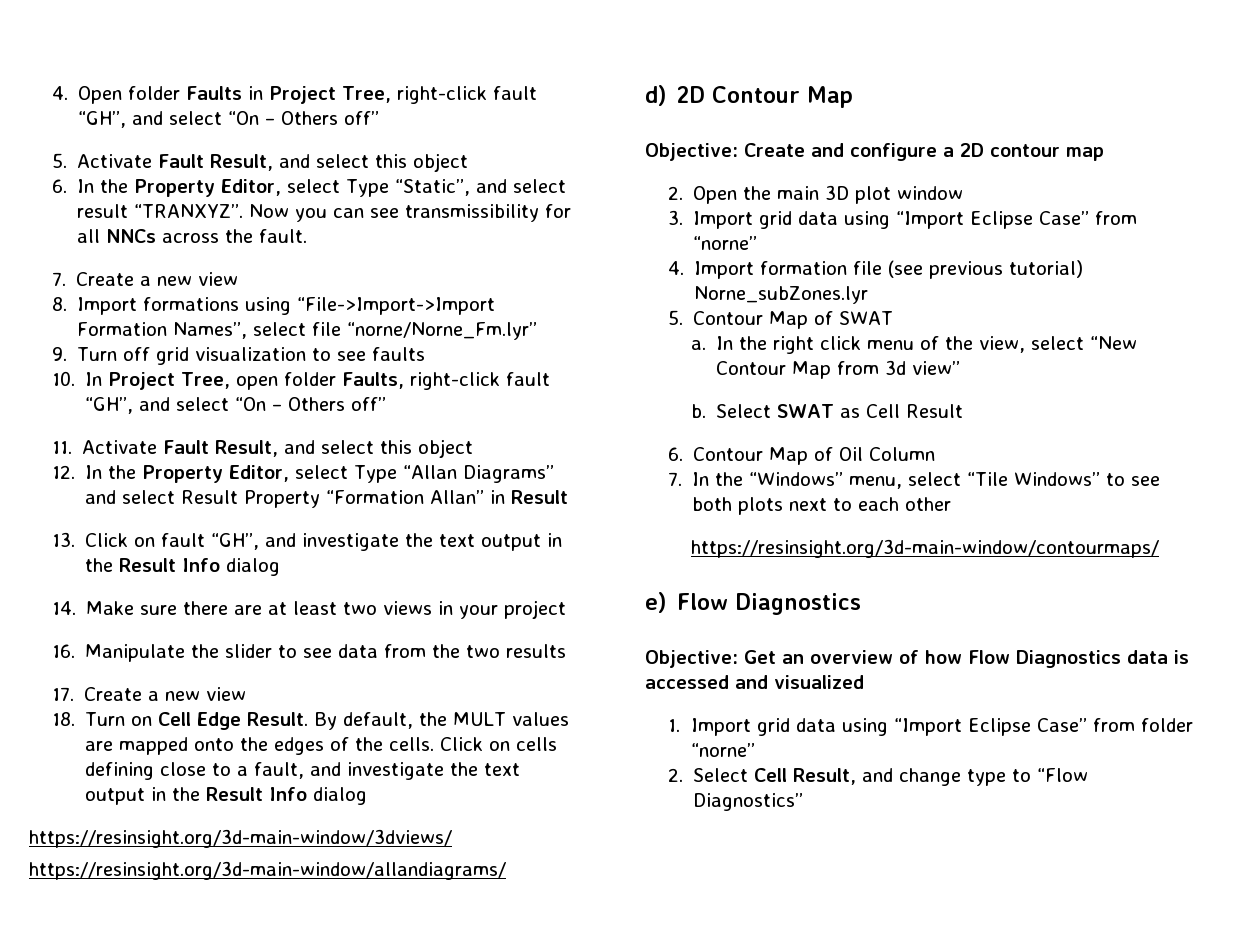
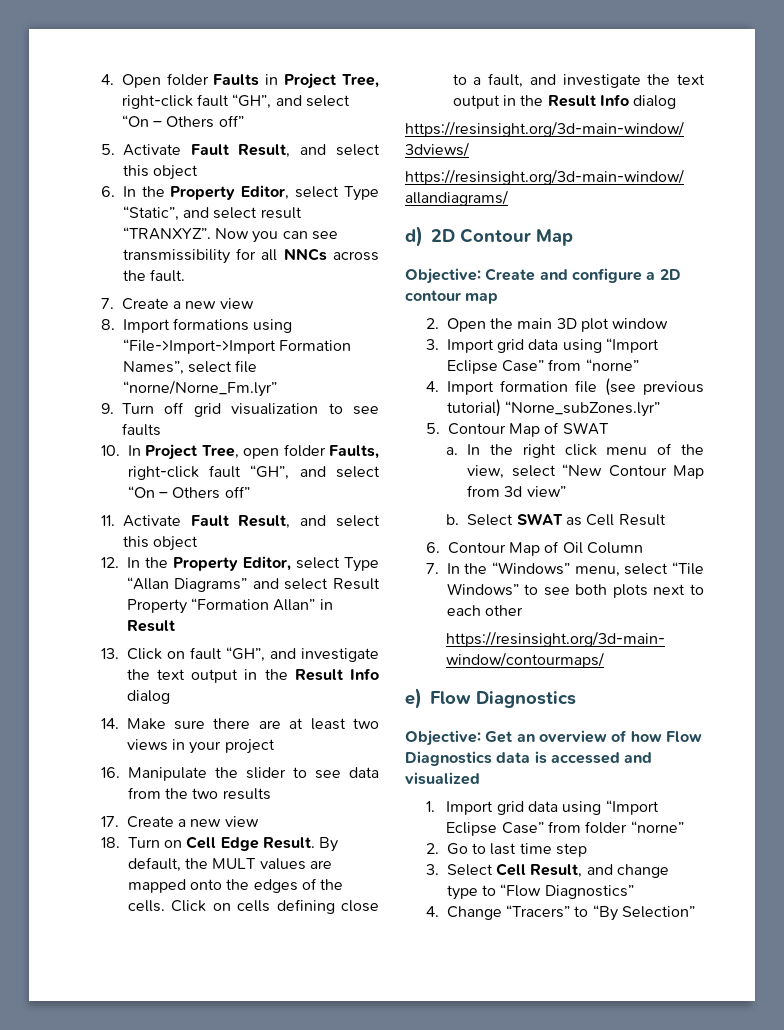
- 4. Import formation file (see previous tutorial) Norne_subZones.lyr
+ 4. Import formation file (see previous tutorial) “Norne_subZones.lyr”
- 2. Select Cell Result, and change type to “Flow Diagnostics”
+ 2. Go to last time step
+ 3. Select Cell Result, and change type to “Flow Diagnostics”
+ 4. Change “Tracers” to “By Selection”

